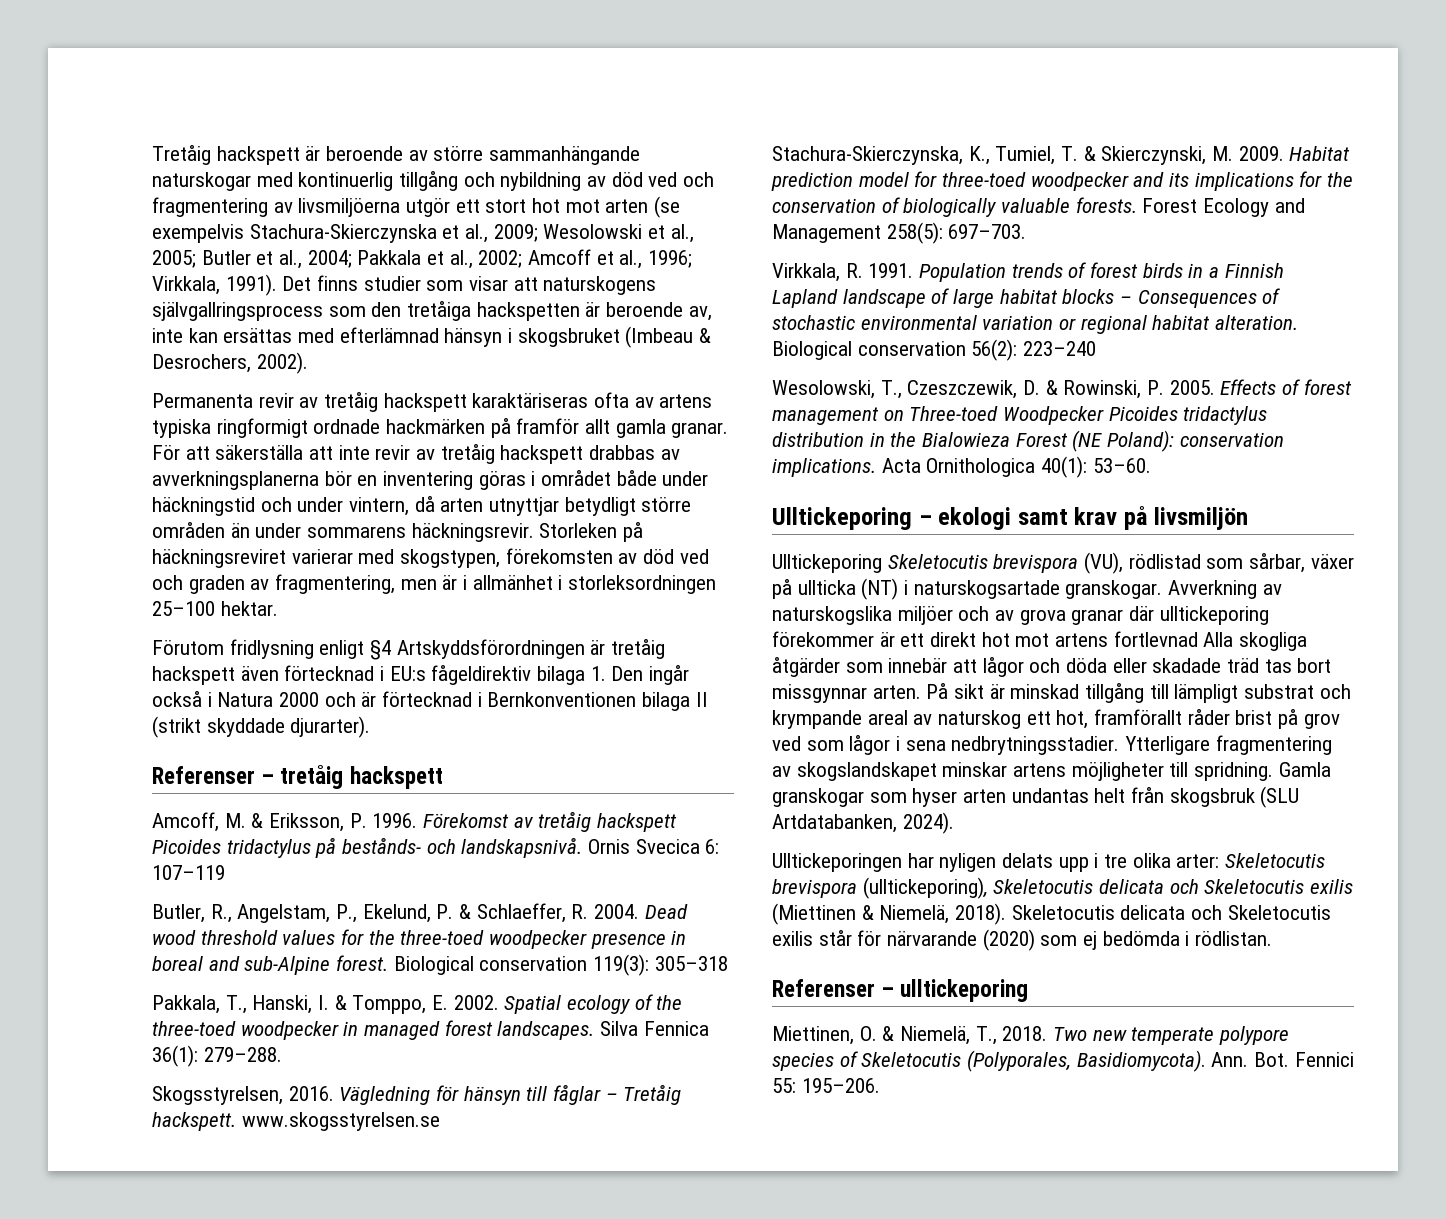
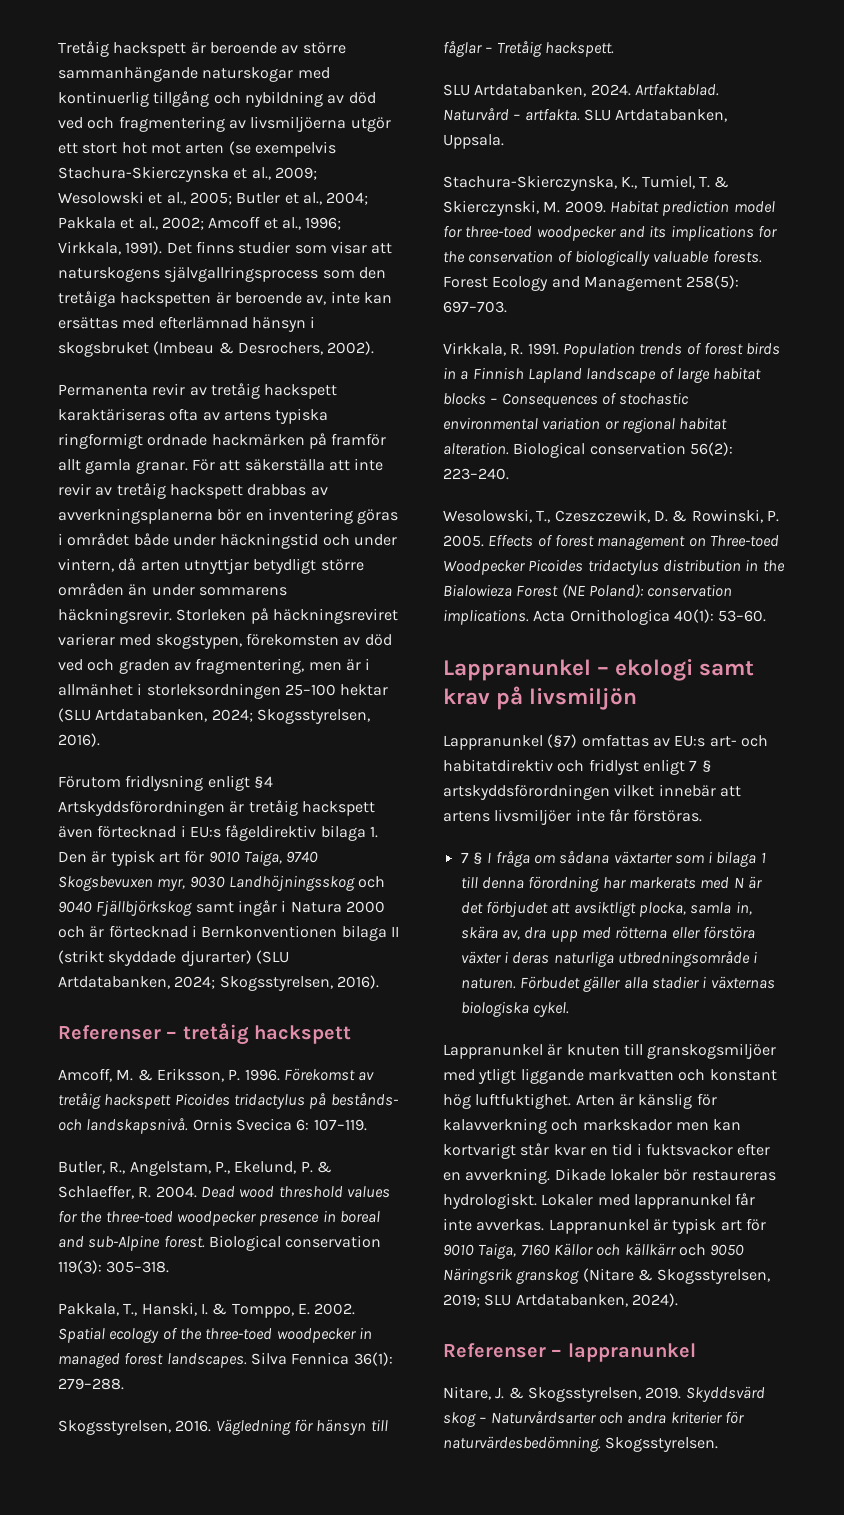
- Storleken på häckningsreviret varierar med skogstypen, förekomsten av död ved och graden av fragmentering, men är i allmänhet i storleksordningen 25–100 hektar.
+ Storleken på häckningsreviret varierar med skogstypen, förekomsten av död ved och graden av fragmentering, men är i allmänhet i storleksordningen 25–100 hektar (SLU Artdatabanken, 2024; Skogsstyrelsen, 2016).
- Förutom fridlysning enligt §4 Artskyddsförordningen är tretåig hackspett även förtecknad i EU:s fågeldirektiv bilaga 1. Den ingår också i Natura 2000 och är förtecknad i Bernkonventionen bilaga II (strikt skyddade djurarter).
+ Förutom fridlysning enligt §4 Artskyddsförordningen är tretåig hackspett även förtecknad i EU:s fågeldirektiv bilaga 1. Den är typisk art för 9010 Taiga, 9740 Skogsbevuxen myr, 9030 Landhöjningsskog och 9040 Fjällbjörkskog samt ingår i Natura 2000 och är förtecknad i Bernkonventionen bilaga II (strikt skyddade djurarter) (SLU Artdatabanken, 2024; Skogsstyrelsen, 2016).
- Ornis Svecica 6: 107–119
+ Ornis Svecica 6: 107–119.
- Biological conservation 119(3): 305–318
+ Biological conservation 119(3): 305–318.
- Vägledning för hänsyn till fåglar – Tretåig hackspett. www.skogsstyrelsen.se
+ Vägledning för hänsyn till fåglar – Tretåig hackspett.
+ SLU Artdatabanken, 2024. Artfaktablad. Naturvård – artfakta. SLU Artdatabanken, Uppsala.
- Biological conservation 56(2): 223–240
+ Biological conservation 56(2): 223–240.
- Ulltickeporing – ekologi samt krav på livsmiljön
+ Lappranunkel – ekologi samt krav på livsmiljön
- Ulltickeporing Skeletocutis brevispora (VU), rödlistad som sårbar, växer på ullticka (NT) i naturskogsartade granskogar. Avverkning av naturskogslika miljöer och av grova granar där ulltickeporing förekommer är ett direkt hot mot artens fortlevnad Alla skogliga åtgärder som innebär att lågor och döda eller skadade träd tas bort missgynnar arten. På sikt är minskad tillgång till lämpligt substrat och krympande areal av naturskog ett hot, framförallt råder brist på grov ved som lågor i sena nedbrytningsstadier. Ytterligare fragmentering av skogslandskapet minskar artens möjligheter till spridning. Gamla granskogar som hyser arten undantas helt från skogsbruk (SLU Artdatabanken, 2024).
- Ulltickeporingen har nyligen delats upp i tre olika arter: Skeletocutis brevispora (ulltickeporing), Skeletocutis delicata och Skeletocutis exilis (Miettinen & Niemelä, 2018). Skeletocutis delicata och Skeletocutis exilis står för närvarande (2020) som ej bedömda i rödlistan.
- Referenser – ulltickeporing
- Miettinen, O. & Niemelä, T., 2018. Two new temperate polypore species of Skeletocutis (Polyporales, Basidiomycota). Ann. Bot. Fennici 55: 195–206.
+ Lappranunkel (§7) omfattas av EU:s art- och habitatdirektiv och fridlyst enligt 7 § artskyddsförordningen vilket innebär att artens livsmiljöer inte får förstöras.
+ 7 § I fråga om sådana växtarter som i bilaga 1 till denna förordning har markerats med N är det förbjudet att avsiktligt plocka, samla in, skära av, dra upp med rötterna eller förstöra växter i deras naturliga utbredningsområde i naturen. Förbudet gäller alla stadier i växternas biologiska cykel.
+ Lappranunkel är knuten till granskogsmiljöer med ytligt liggande markvatten och konstant hög luftfuktighet. Arten är känslig för kalavverkning och markskador men kan kortvarigt står kvar en tid i fuktsvackor efter en avverkning. Dikade lokaler bör restaureras hydrologiskt. Lokaler med lappranunkel får inte avverkas. Lappranunkel är typisk art för 9010 Taiga, 7160 Källor och källkärr och 9050 Näringsrik granskog (Nitare & Skogsstyrelsen, 2019; SLU Artdatabanken, 2024).
+ Referenser – lappranunkel
+ Nitare, J. & Skogsstyrelsen, 2019. Skyddsvärd skog – Naturvårdsarter och andra kriterier för naturvärdesbedömning. Skogsstyrelsen.

